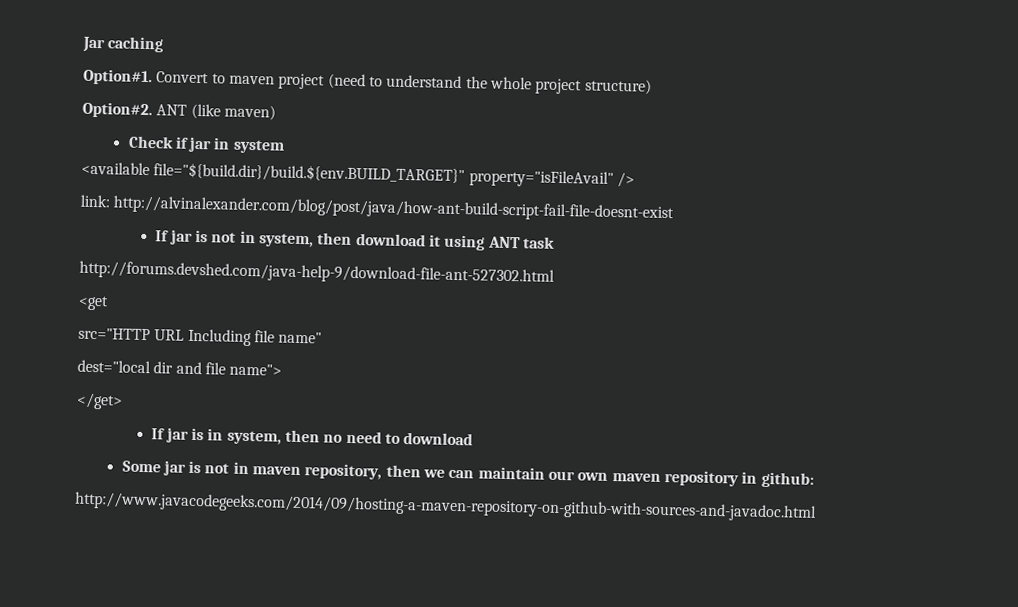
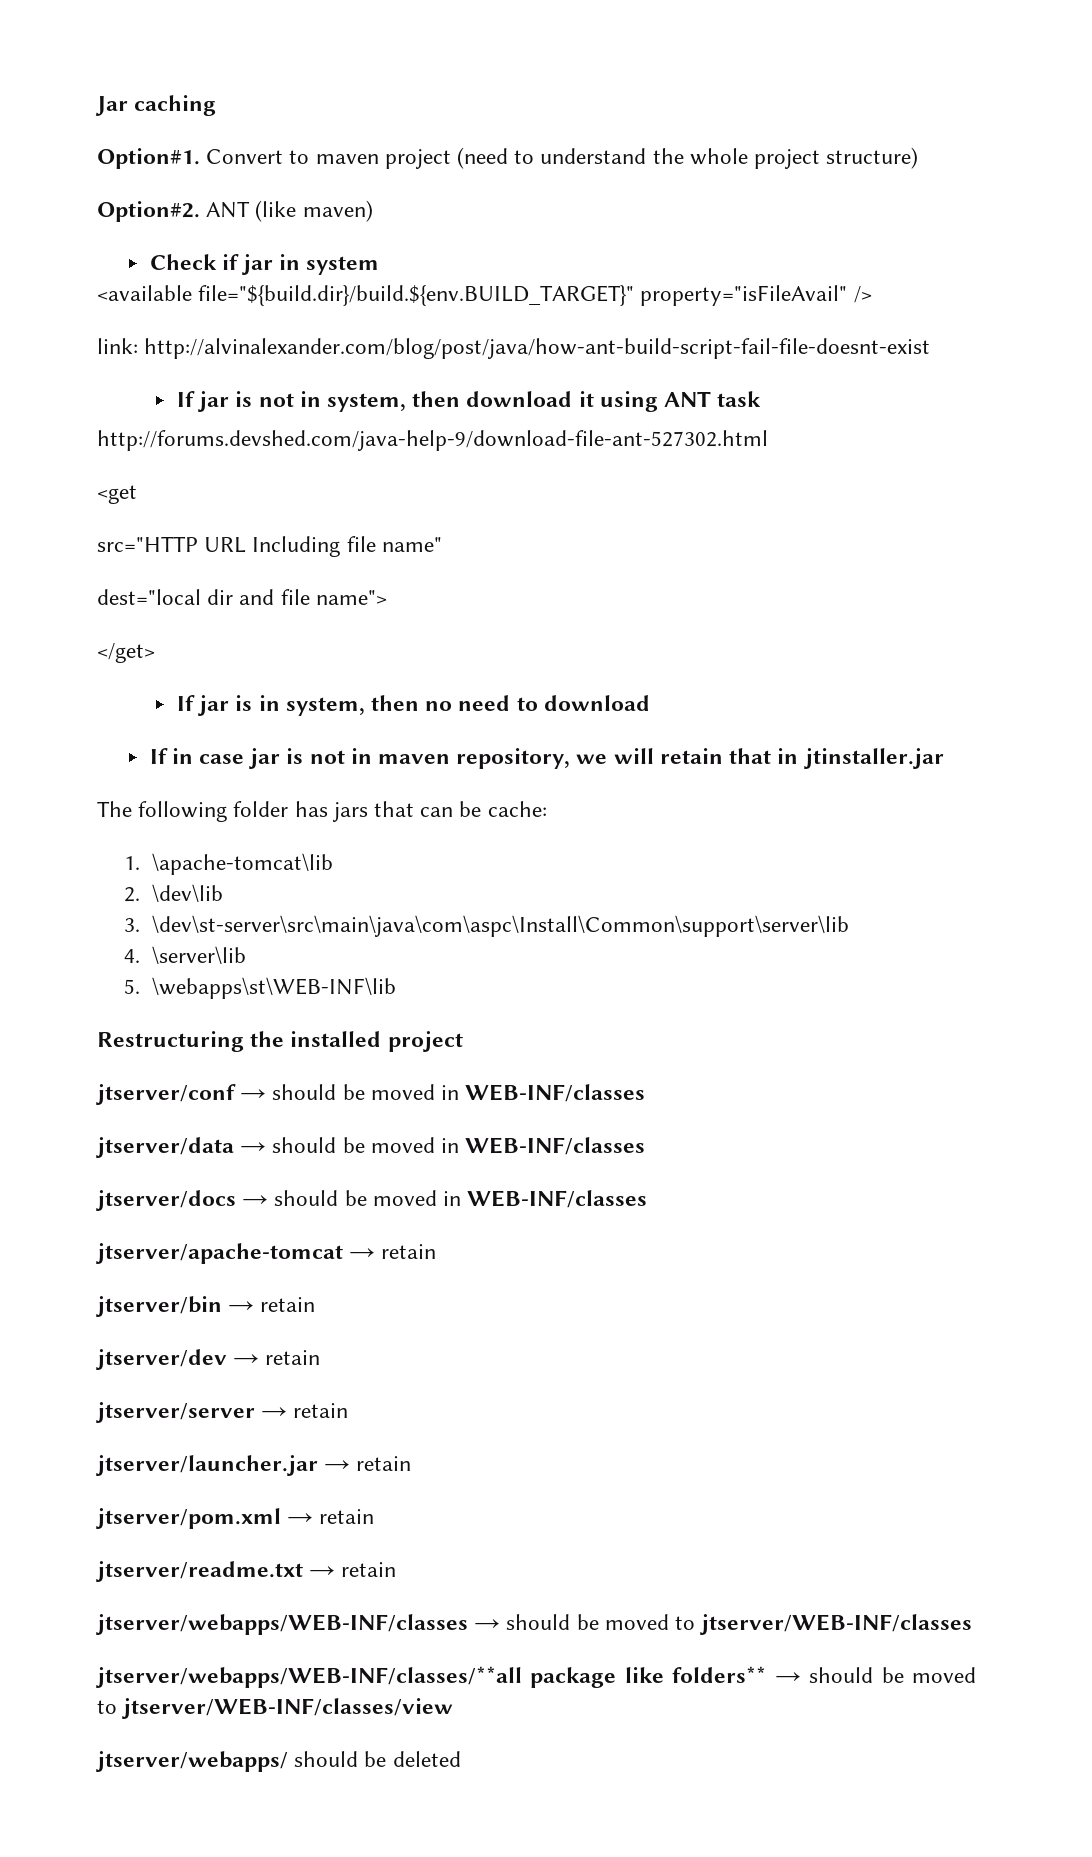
- Some jar is not in maven repository, then we can maintain our own maven repository in github:
- http://www.javacodegeeks.com/2014/09/hosting-a-maven-repository-on-github-with-sources-and-javadoc.html
+ If in case jar is not in maven repository, we will retain that in jtinstaller.jar
+ The following folder has jars that can be cache:
+ 1. \apache-tomcat\lib
+ 2. \dev\lib
+ 3. \dev\st-server\src\main\java\com\aspc\Install\Common\support\server\lib
+ 4. \server\lib
+ 5. \webapps\st\WEB-INF\lib
+ Restructuring the installed project
+ jtserver/conf → should be moved in WEB-INF/classes
+ jtserver/data → should be moved in WEB-INF/classes
+ jtserver/docs → should be moved in WEB-INF/classes
+ jtserver/apache-tomcat → retain
+ jtserver/bin → retain
+ jtserver/dev → retain
+ jtserver/server → retain
+ jtserver/launcher.jar → retain
+ jtserver/pom.xml → retain
+ jtserver/readme.txt → retain
+ jtserver/webapps/WEB-INF/classes → should be moved to jtserver/WEB-INF/classes
+ jtserver/webapps/WEB-INF/classes/**all package like folders** → should be moved to jtserver/WEB-INF/classes/view
+ jtserver/webapps/ should be deleted

